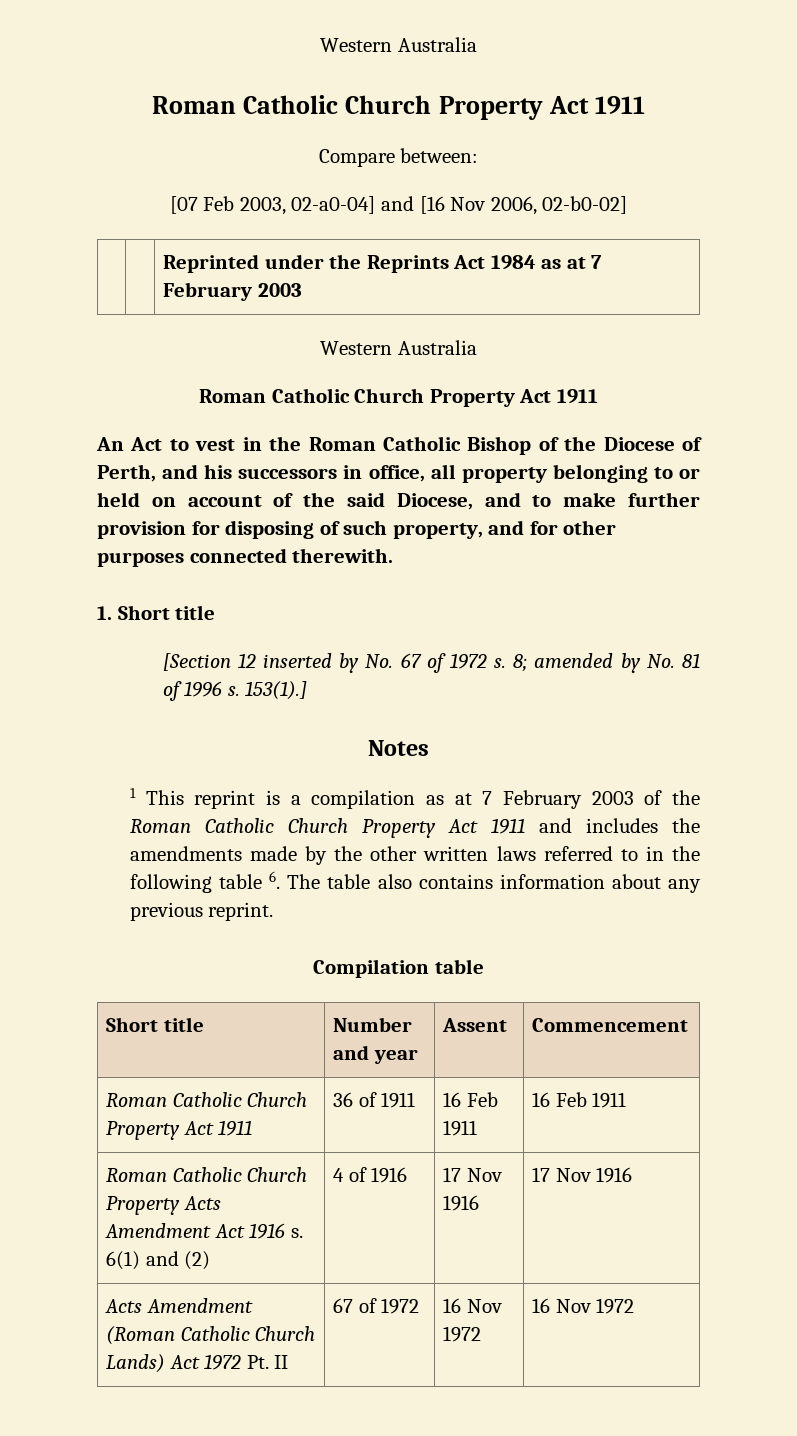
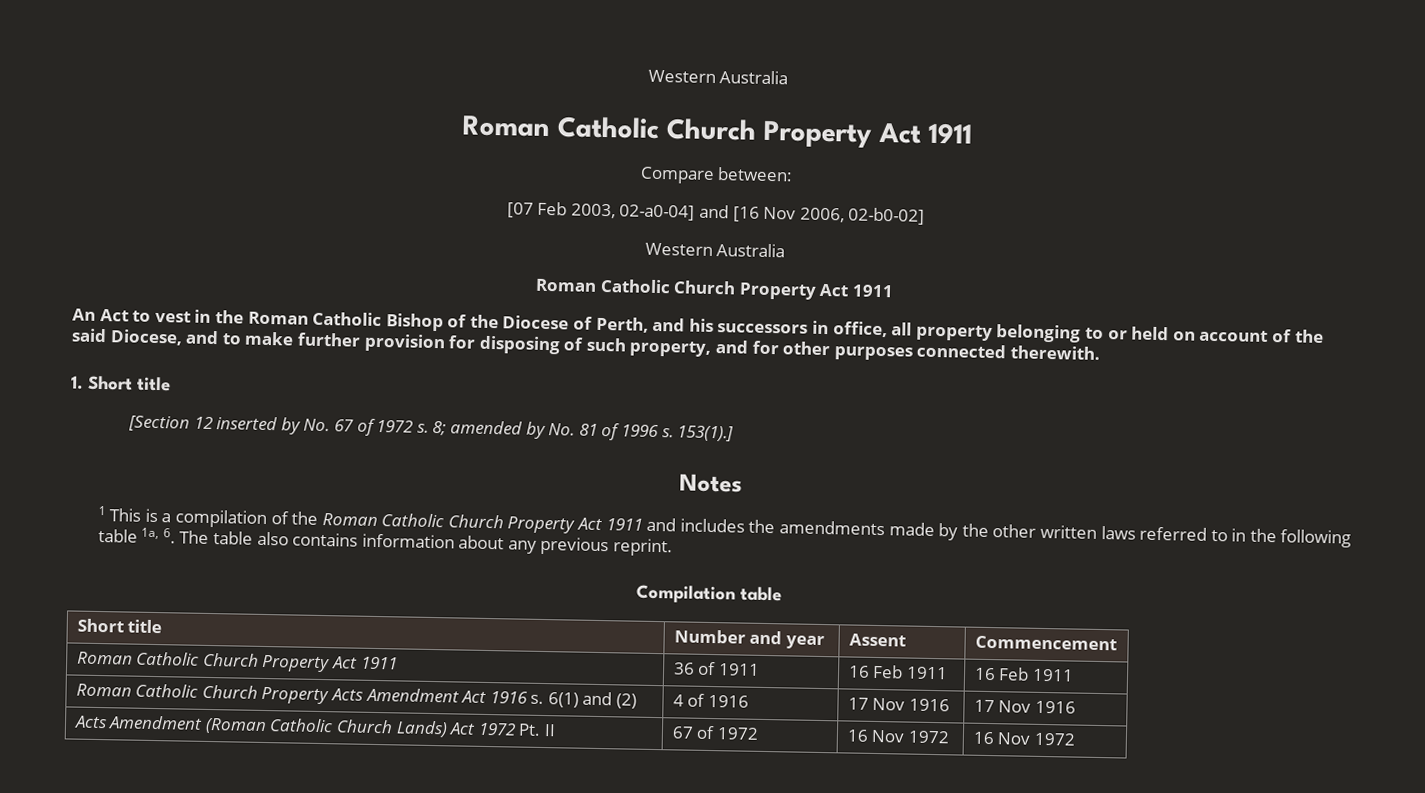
- | | Reprinted under the Reprints Act 1984 as at 7 February 2003
- 1 This reprint is a compilation as at 7 February 2003 of the Roman Catholic Church Property Act 1911 and includes the amendments made by the other written laws referred to in the following table 6. The table also contains information about any previous reprint.
+ 1 This is a compilation of the Roman Catholic Church Property Act 1911 and includes the amendments made by the other written laws referred to in the following table 1a, 6. The table also contains information about any previous reprint.

